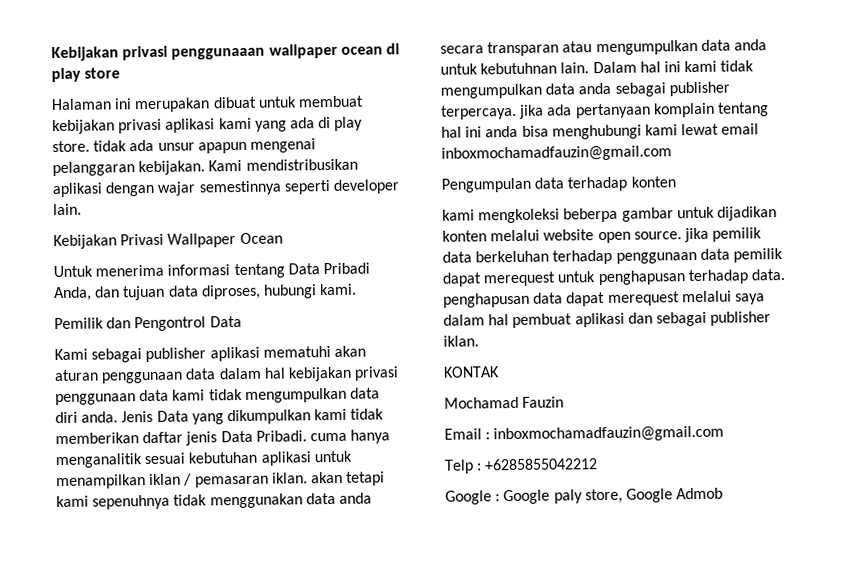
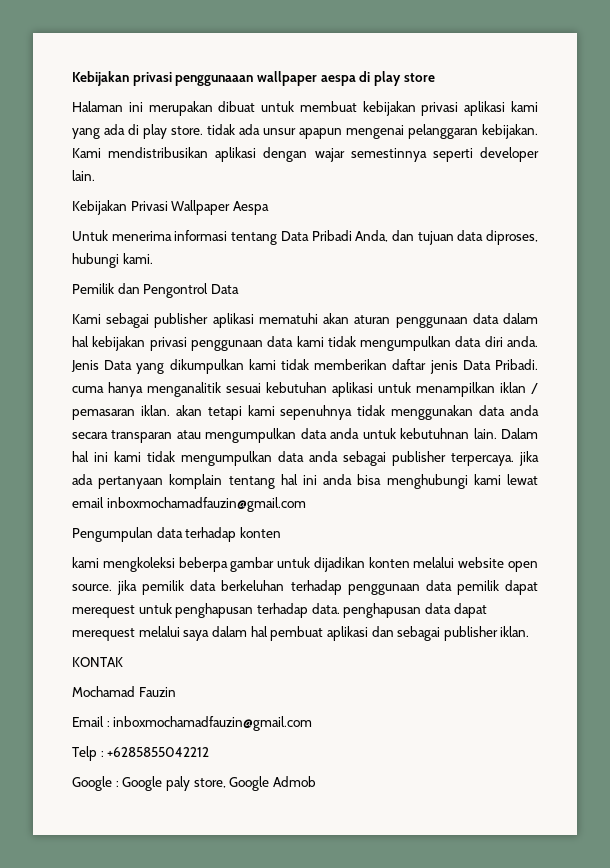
- Kebijakan privasi penggunaaan wallpaper ocean di play store
+ Kebijakan privasi penggunaaan wallpaper aespa di play store
- Kebijakan Privasi Wallpaper Ocean
+ Kebijakan Privasi Wallpaper Aespa

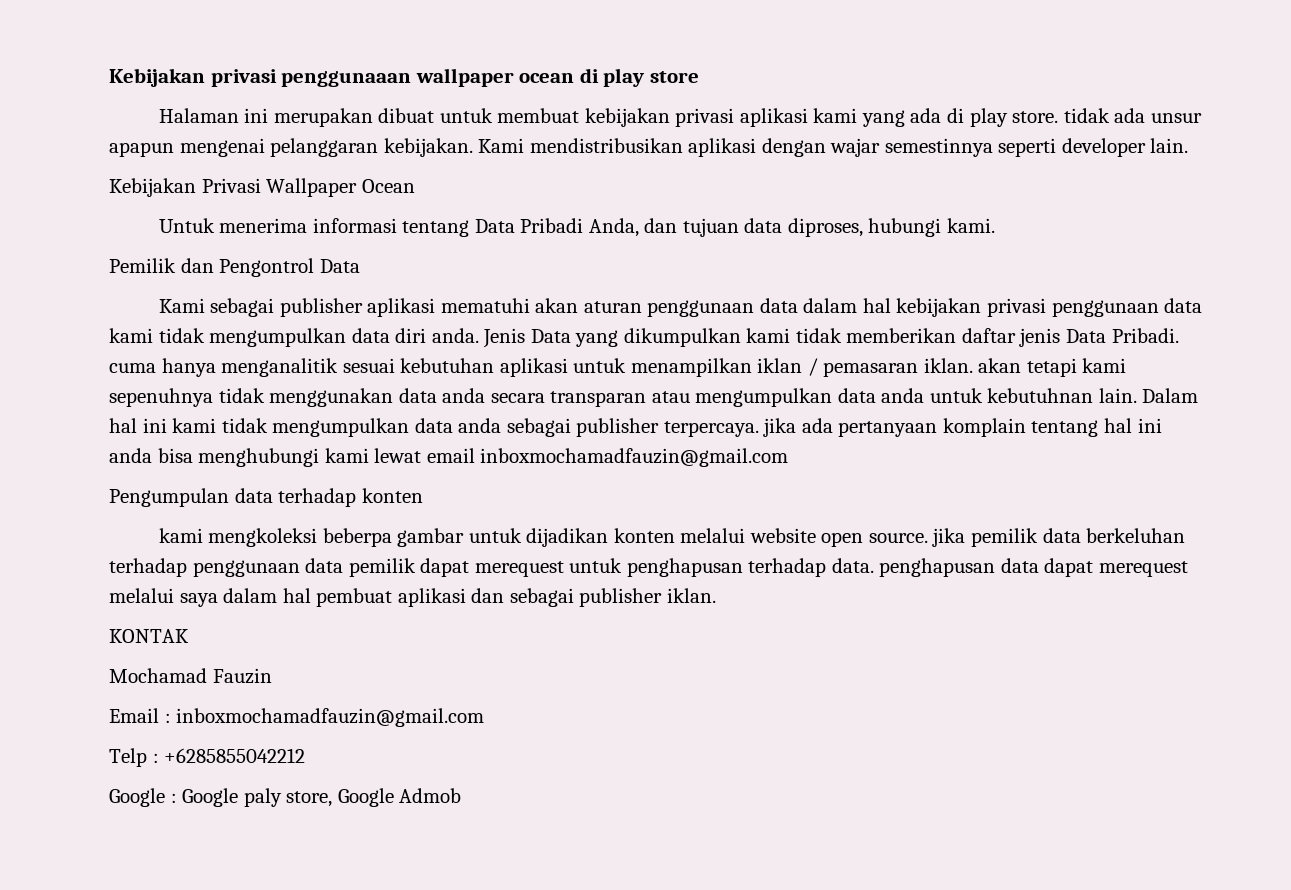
- Kebijakan privasi penggunaaan wallpaper aespa di play store
+ Kebijakan privasi penggunaaan wallpaper ocean di play store
- Kebijakan Privasi Wallpaper Aespa
+ Kebijakan Privasi Wallpaper Ocean

